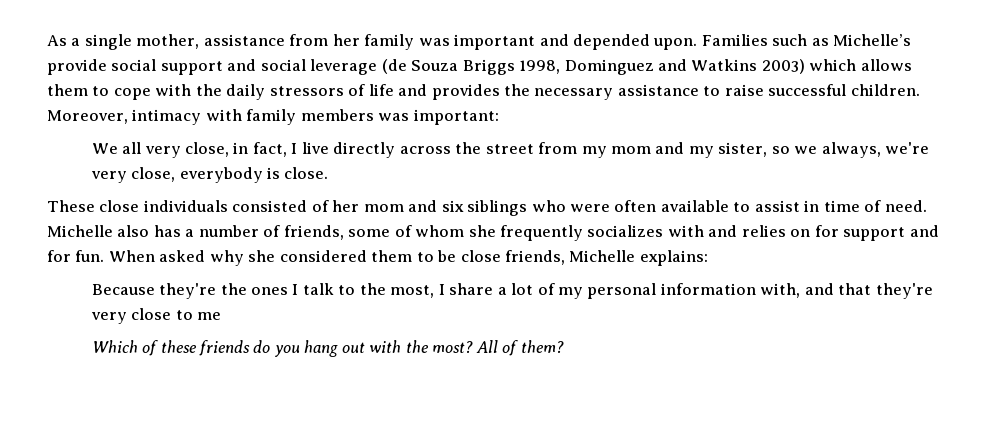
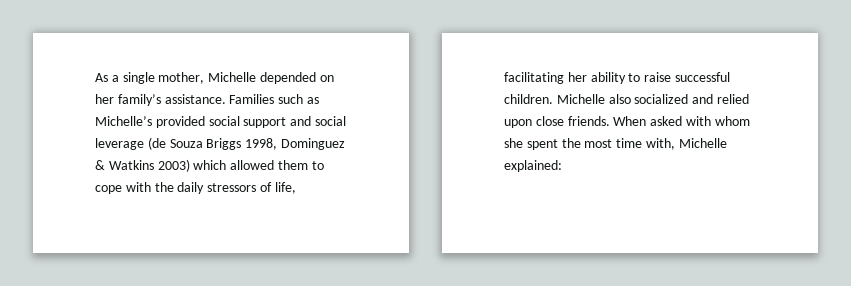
- As a single mother, assistance from her family was important and depended upon.
+ As a single mother, Michelle depended on her family’s assistance.
- Families such as Michelle’s provide social support and social leverage (de Souza Briggs 1998, Dominguez and Watkins 2003) which allows them to cope with the daily stressors of life and provides the necessary assistance to raise successful children. Moreover, intimacy with family members was important:
- We all very close, in fact, I live directly across the street from my mom and my sister, so we always, we're very close, everybody is close.
- These close individuals consisted of her mom and six siblings who were often available to assist in time of need. Michelle also has a number of friends, some of whom she frequently socializes with and relies on for support and for fun. When asked why she considered them to be close friends, Michelle explains:
- Because they're the ones I talk to the most, I share a lot of my personal information with, and that they're very close to me
- Which of these friends do you hang out with the most? All of them?
+ Families such as Michelle’s provided social support and social leverage (de Souza Briggs 1998, Dominguez & Watkins 2003) which allowed them to cope with the daily stressors of life, facilitating her ability to raise successful children. Michelle also socialized and relied upon close friends. When asked with whom she spent the most time with, Michelle explained:

